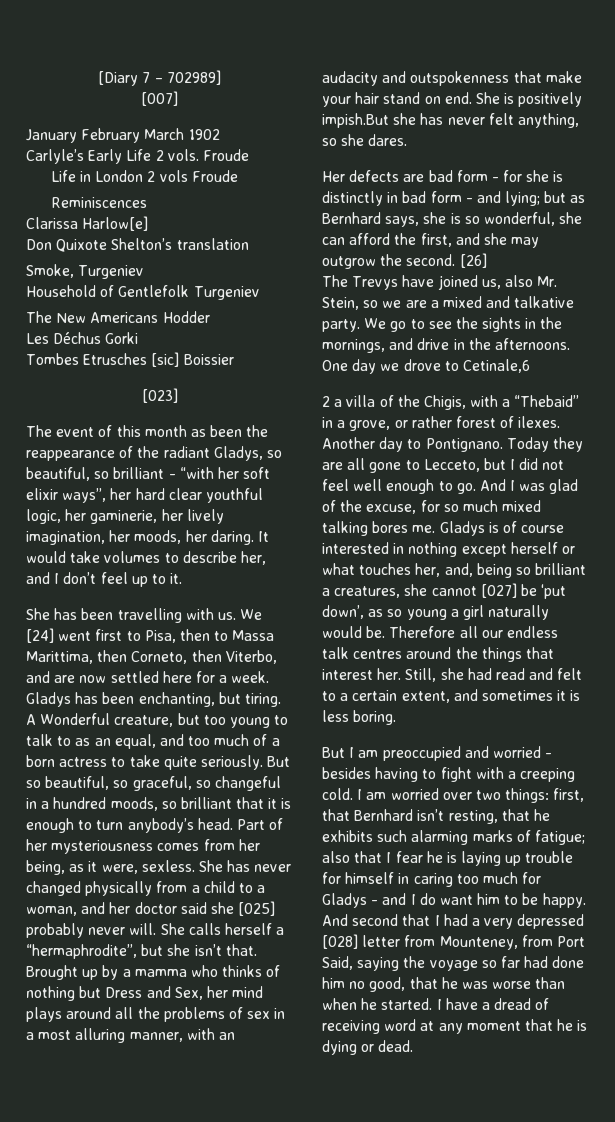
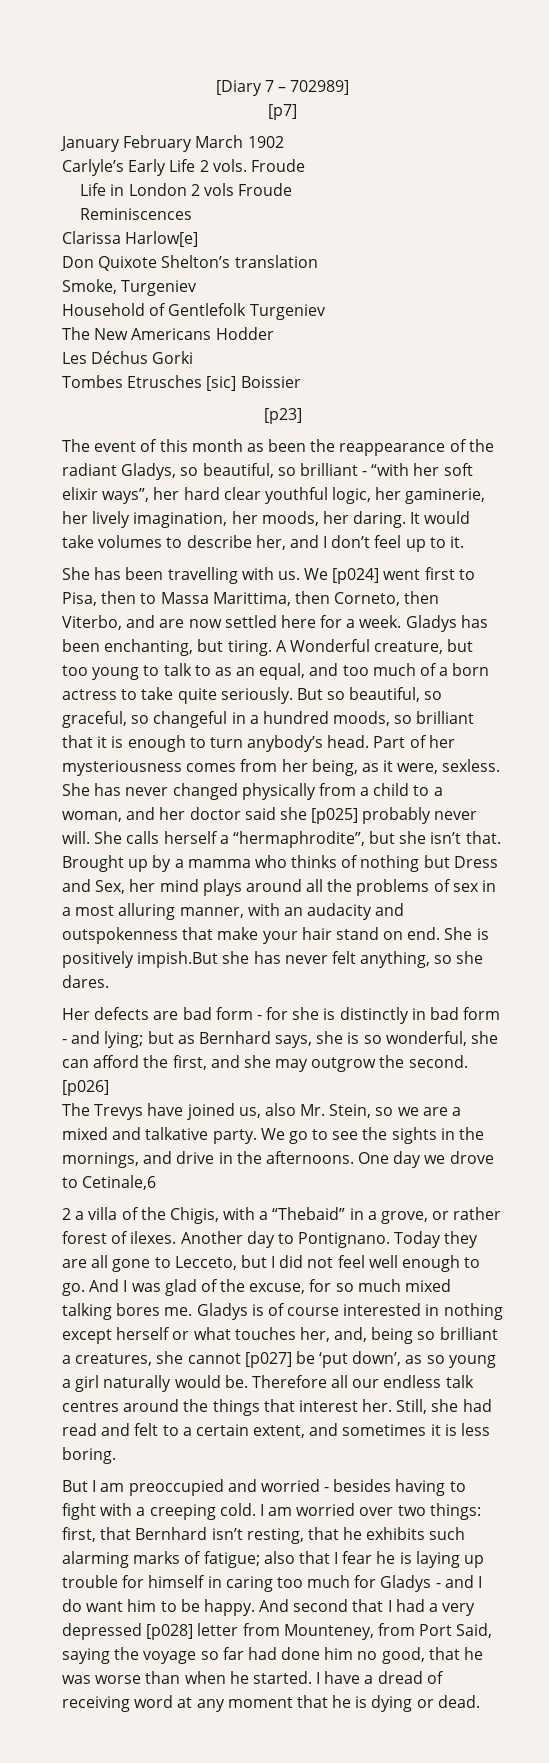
- [007]
+ [p7]
- [023]
+ [p23]
- We [24] went first to Pisa, then to Massa Marittima, then Corneto, then Viterbo, and are now settled here for a week.
+ We [p024] went first to Pisa, then to Massa Marittima, then Corneto, then Viterbo, and are now settled here for a week.
- She has never changed physically from a child to a woman, and her doctor said she [025] probably never will.
+ She has never changed physically from a child to a woman, and her doctor said she [p025] probably never will.
- [26]
+ [p026]
- Gladys is of course interested in nothing except herself or what touches her, and, being so brilliant a creatures, she cannot [027] be ‘put down’, as so young a girl naturally would be.
+ Gladys is of course interested in nothing except herself or what touches her, and, being so brilliant a creatures, she cannot [p027] be ‘put down’, as so young a girl naturally would be.
- And second that I had a very depressed [028] letter from Mounteney, from Port Said, saying the voyage so far had done him no good, that he was worse than when he started.
+ And second that I had a very depressed [p028] letter from Mounteney, from Port Said, saying the voyage so far had done him no good, that he was worse than when he started.

